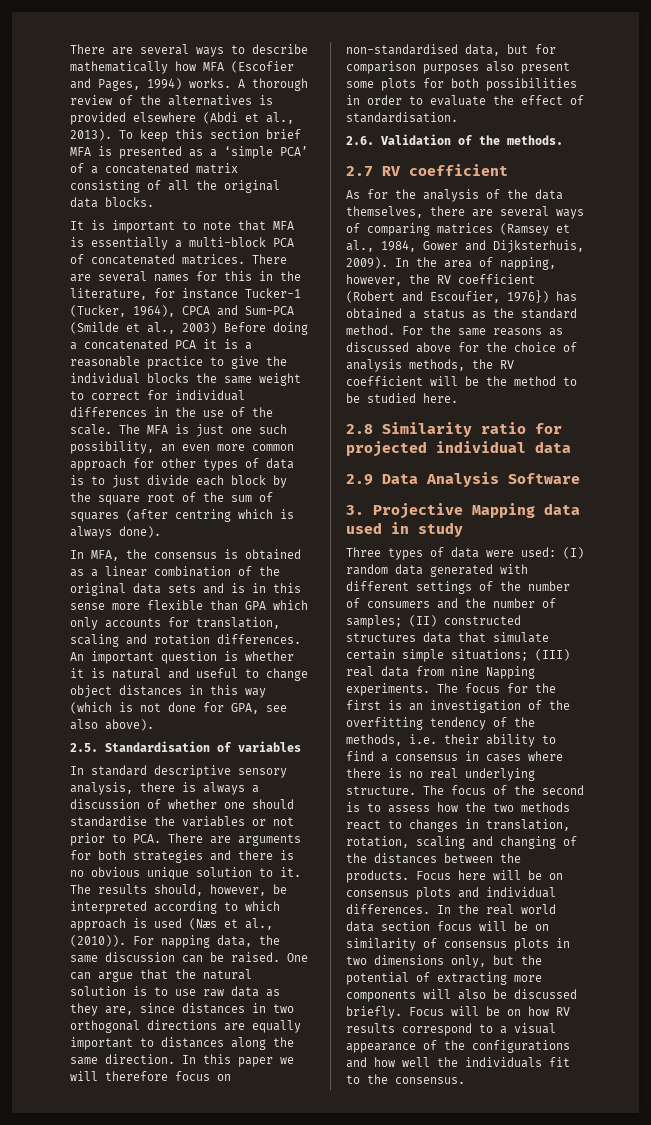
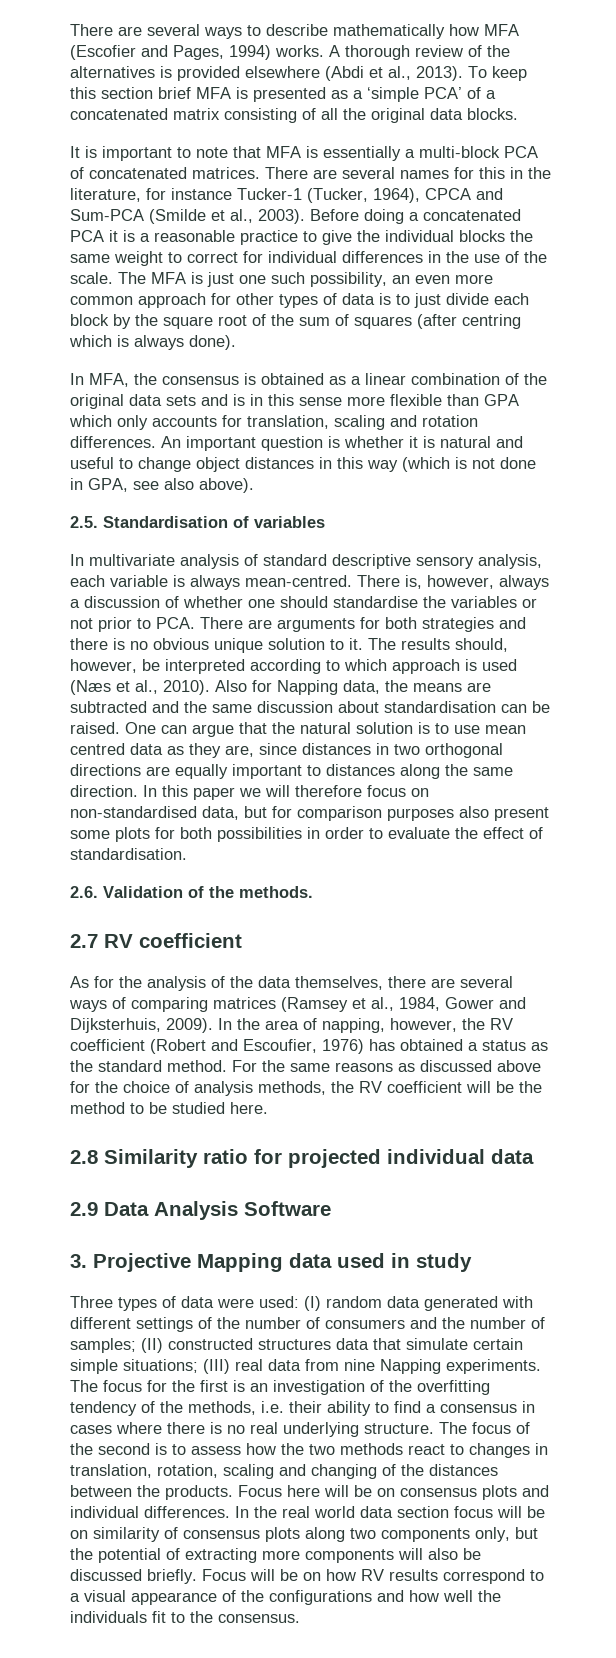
- There are several names for this in the literature, for instance Tucker-1 (Tucker, 1964), CPCA and Sum-PCA (Smilde et al., 2003) Before doing a concatenated PCA it is a reasonable practice to give the individual blocks the same weight to correct for individual differences in the use of the scale.
+ There are several names for this in the literature, for instance Tucker-1 (Tucker, 1964), CPCA and Sum-PCA (Smilde et al., 2003). Before doing a concatenated PCA it is a reasonable practice to give the individual blocks the same weight to correct for individual differences in the use of the scale.
- An important question is whether it is natural and useful to change object distances in this way (which is not done for GPA, see also above).
+ An important question is whether it is natural and useful to change object distances in this way (which is not done in GPA, see also above).
- In standard descriptive sensory analysis, there is always a discussion of whether one should standardise the variables or not prior to PCA. There are arguments for both strategies and there is no obvious unique solution to it.
+ In multivariate analysis of standard descriptive sensory analysis, each variable is always mean-centred. There is, however, always a discussion of whether one should standardise the variables or not prior to PCA. There are arguments for both strategies and there is no obvious unique solution to it.
- The results should, however, be interpreted according to which approach is used (Næs et al., (2010)). For napping data, the same discussion can be raised.
+ The results should, however, be interpreted according to which approach is used (Næs et al., 2010). Also for Napping data, the means are subtracted and the same discussion about standardisation can be raised.
- One can argue that the natural solution is to use raw data as they are, since distances in two orthogonal directions are equally important to distances along the same direction.
+ One can argue that the natural solution is to use mean centred data as they are, since distances in two orthogonal directions are equally important to distances along the same direction.
- In the area of napping, however, the RV coefficient (Robert and Escoufier, 1976}) has obtained a status as the standard method.
+ In the area of napping, however, the RV coefficient (Robert and Escoufier, 1976) has obtained a status as the standard method.
- In the real world data section focus will be on similarity of consensus plots in two dimensions only, but the potential of extracting more components will also be discussed briefly.
+ In the real world data section focus will be on similarity of consensus plots along two components only, but the potential of extracting more components will also be discussed briefly.

